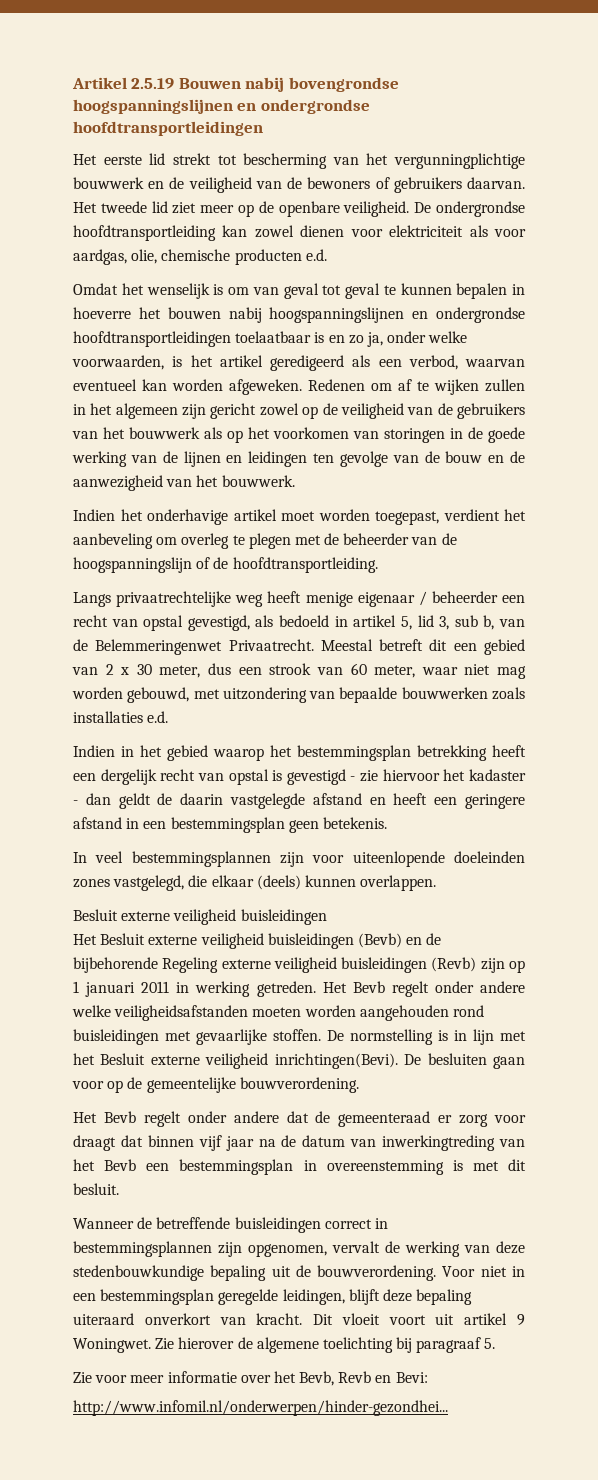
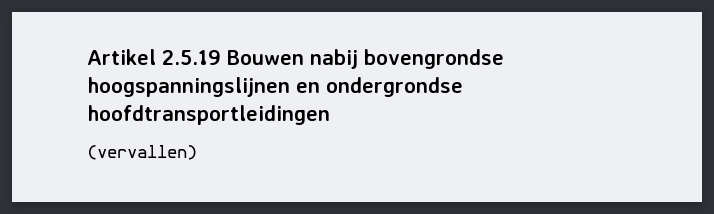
- Het eerste lid strekt tot bescherming van het vergunningplichtige bouwwerk en de veiligheid van de bewoners of gebruikers daarvan. Het tweede lid ziet meer op de openbare veiligheid. De ondergrondse hoofdtransportleiding kan zowel dienen voor elektriciteit als voor aardgas, olie, chemische producten e.d.
- Omdat het wenselijk is om van geval tot geval te kunnen bepalen in hoeverre het bouwen nabij hoogspanningslijnen en ondergrondse hoofdtransportleidingen toelaatbaar is en zo ja, onder welke voorwaarden, is het artikel geredigeerd als een verbod, waarvan eventueel kan worden afgeweken. Redenen om af te wijken zullen in het algemeen zijn gericht zowel op de veiligheid van de gebruikers van het bouwwerk als op het voorkomen van storingen in de goede werking van de lijnen en leidingen ten gevolge van de bouw en de aanwezigheid van het bouwwerk.
- Indien het onderhavige artikel moet worden toegepast, verdient het aanbeveling om overleg te plegen met de beheerder van de hoogspanningslijn of de hoofdtransportleiding.
- Langs privaatrechtelijke weg heeft menige eigenaar / beheerder een recht van opstal gevestigd, als bedoeld in artikel 5, lid 3, sub b, van de Belemmeringenwet Privaatrecht. Meestal betreft dit een gebied van 2 x 30 meter, dus een strook van 60 meter, waar niet mag worden gebouwd, met uitzondering van bepaalde bouwwerken zoals installaties e.d.
- Indien in het gebied waarop het bestemmingsplan betrekking heeft een dergelijk recht van opstal is gevestigd - zie hiervoor het kadaster - dan geldt de daarin vastgelegde afstand en heeft een geringere afstand in een bestemmingsplan geen betekenis.
- In veel bestemmingsplannen zijn voor uiteenlopende doeleinden zones vastgelegd, die elkaar (deels) kunnen overlappen.
- Besluit externe veiligheid buisleidingen
- Het Besluit externe veiligheid buisleidingen (Bevb) en de bijbehorende Regeling externe veiligheid buisleidingen (Revb) zijn op 1 januari 2011 in werking getreden. Het Bevb regelt onder andere welke veiligheidsafstanden moeten worden aangehouden rond buisleidingen met gevaarlijke stoffen. De normstelling is in lijn met het Besluit externe veiligheid inrichtingen(Bevi). De besluiten gaan voor op de gemeentelijke bouwverordening.
- Het Bevb regelt onder andere dat de gemeenteraad er zorg voor draagt dat binnen vijf jaar na de datum van inwerkingtreding van het Bevb een bestemmingsplan in overeenstemming is met dit besluit.
- Wanneer de betreffende buisleidingen correct in bestemmingsplannen zijn opgenomen, vervalt de werking van deze stedenbouwkundige bepaling uit de bouwverordening. Voor niet in een bestemmingsplan geregelde leidingen, blijft deze bepaling uiteraard onverkort van kracht. Dit vloeit voort uit artikel 9 Woningwet. Zie hierover de algemene toelichting bij paragraaf 5.
- Zie voor meer informatie over het Bevb, Revb en Bevi:
- http://www.infomil.nl/onderwerpen/hinder-gezondhei...
+ (vervallen)

